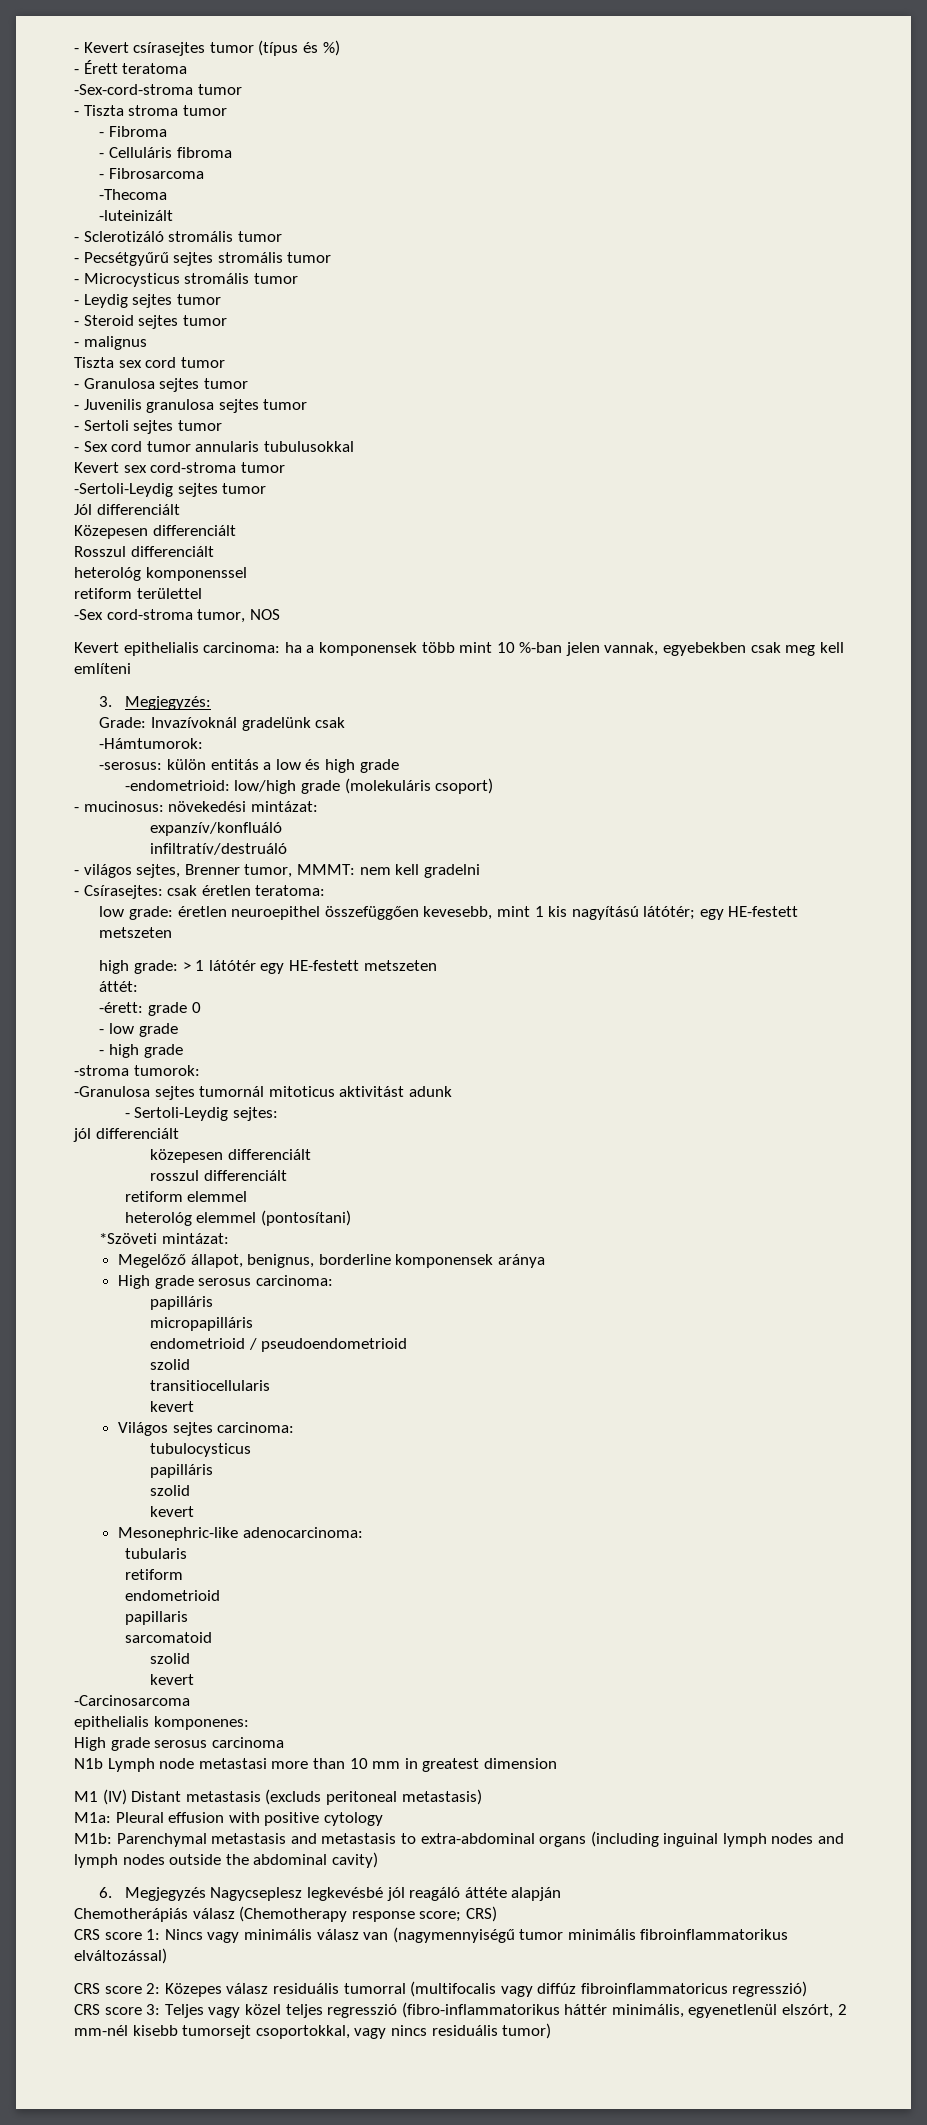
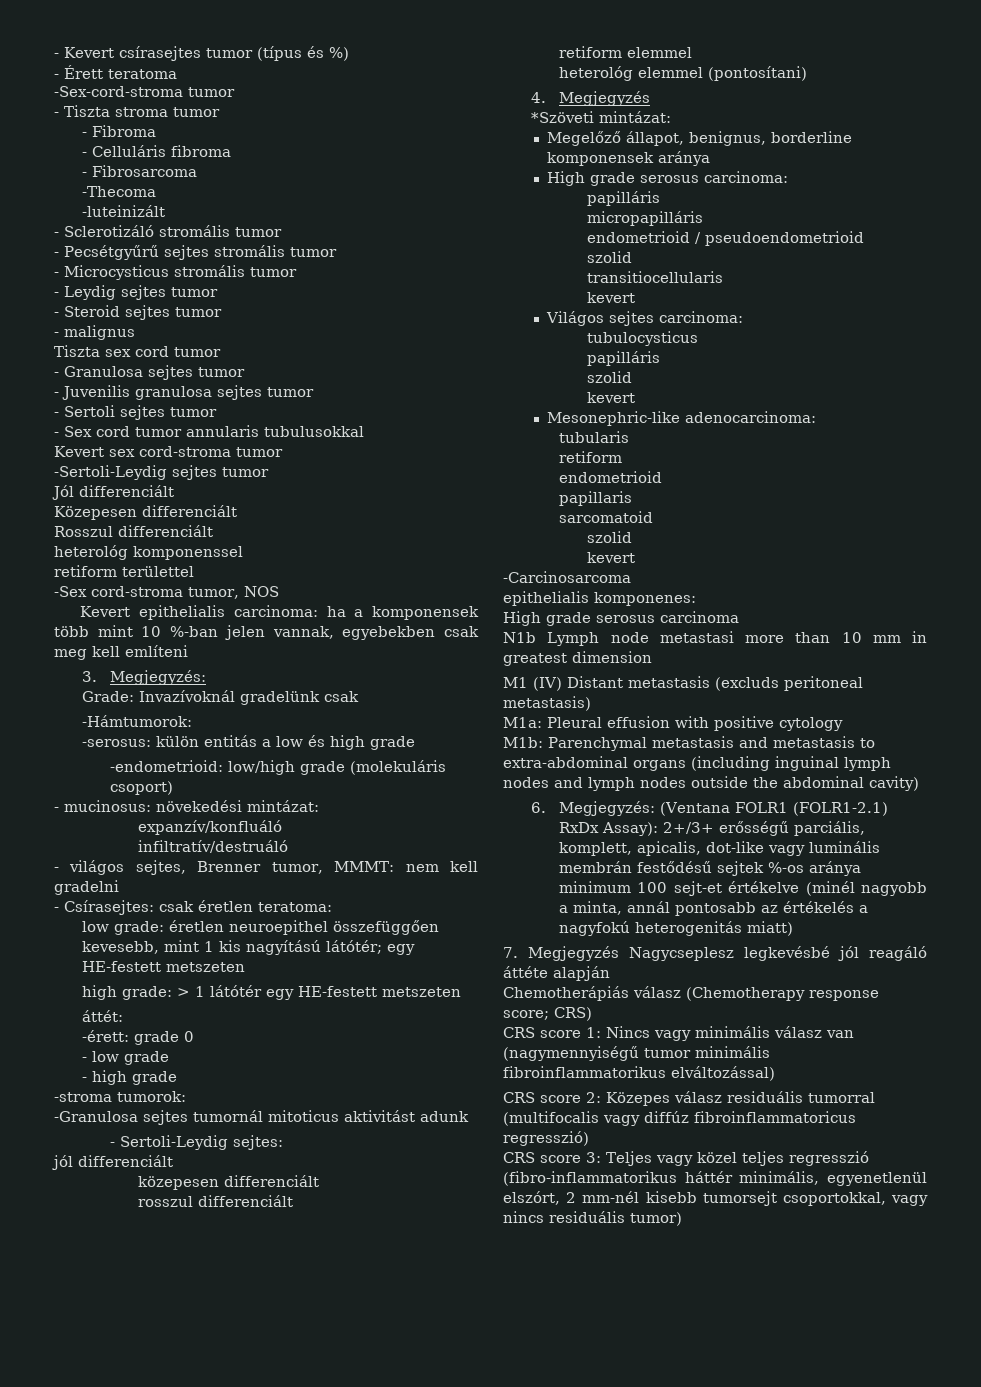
+ 4. Megjegyzés
- 6. Megjegyzés Nagycseplesz legkevésbé jól reagáló áttéte alapján
+ 6. Megjegyzés: (Ventana FOLR1 (FOLR1-2.1) RxDx Assay): 2+/3+ erősségű parciális, komplett, apicalis, dot-like vagy luminális membrán festődésű sejtek %-os aránya minimum 100 sejt-et értékelve (minél nagyobb a minta, annál pontosabb az értékelés a nagyfokú heterogenitás miatt)
+ 7. Megjegyzés Nagycseplesz legkevésbé jól reagáló áttéte alapján

